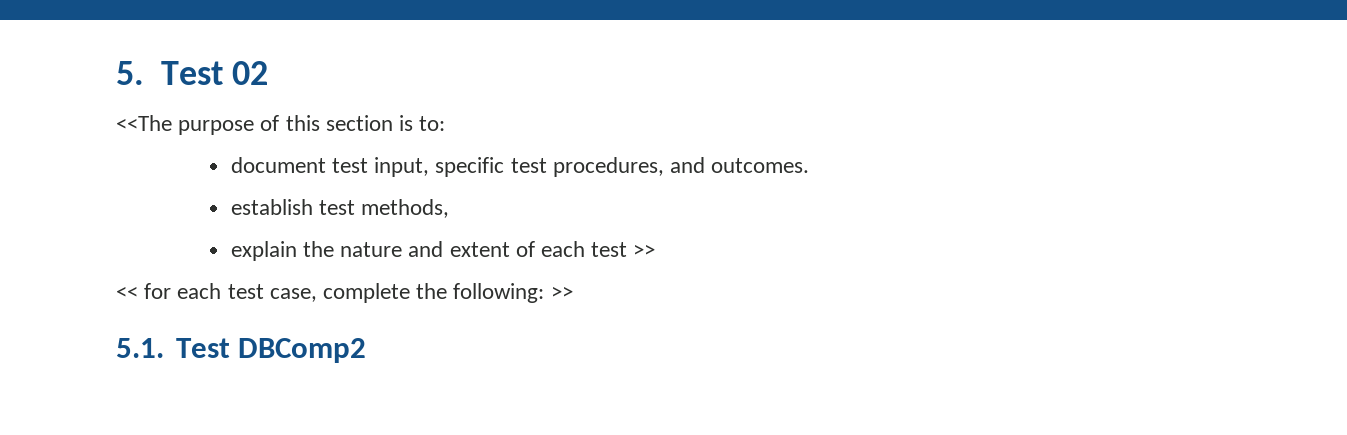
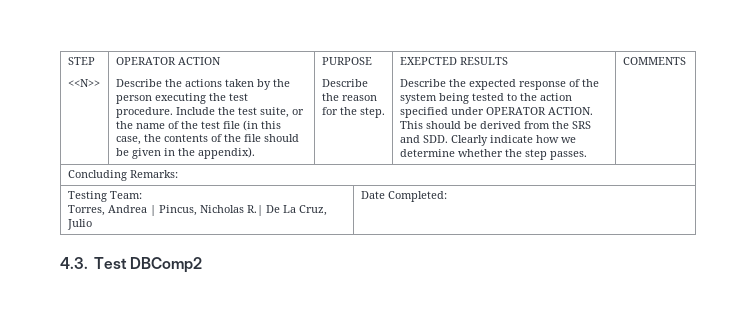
- 5. Test 02
- <<The purpose of this section is to:
- document test input, specific test procedures, and outcomes.
- establish test methods,
- explain the nature and extent of each test >>
- << for each test case, complete the following: >>
- 5.1. Test DBComp2
+ STEP
+ <<N>> | OPERATOR ACTION
+ Describe the actions taken by the person executing the test procedure. Include the test suite, or the name of the test file (in this case, the contents of the file should be given in the appendix). | PURPOSE
+ Describe the reason for the step. | EXEPCTED RESULTS
+ Describe the expected response of the system being tested to the action specified under OPERATOR ACTION. This should be derived from the SRS and SDD. Clearly indicate how we determine whether the step passes. | COMMENTS
+ Concluding Remarks:
+ Testing Team:
+ Torres, Andrea | Pincus, Nicholas R.| De La Cruz, Julio | Date Completed:
+ 4.3. Test DBComp2

